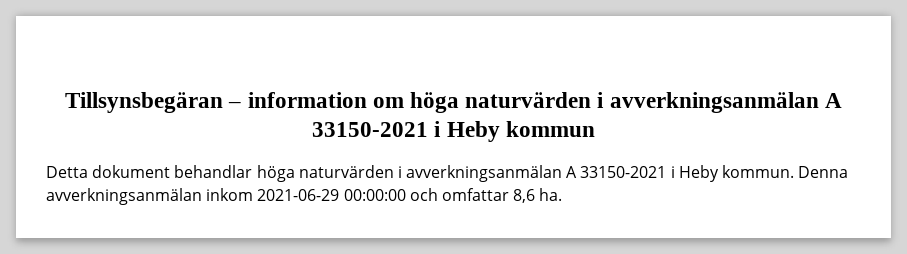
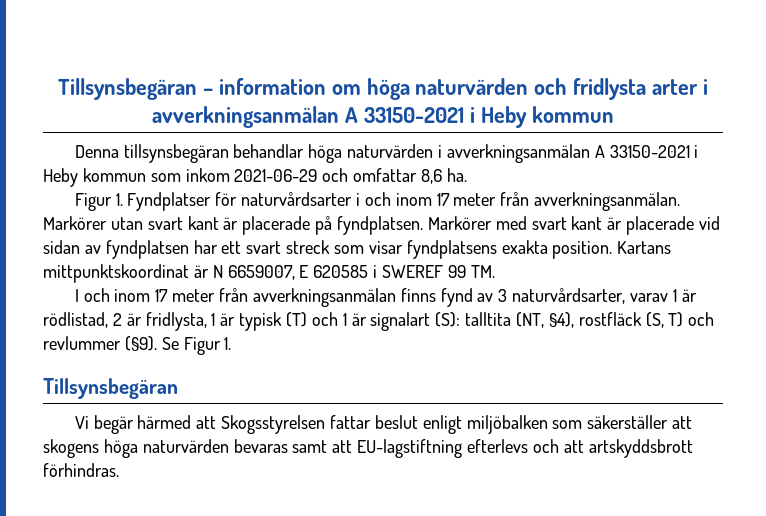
- Tillsynsbegäran – information om höga naturvärden i avverkningsanmälan A 33150-2021 i Heby kommun
- Detta dokument behandlar höga naturvärden i avverkningsanmälan A 33150-2021 i Heby kommun. Denna avverkningsanmälan inkom 2021-06-29 00:00:00 och omfattar 8,6 ha.
+ Tillsynsbegäran – information om höga naturvärden och fridlysta arter i avverkningsanmälan A 33150-2021 i Heby kommun
+ Denna tillsynsbegäran behandlar höga naturvärden i avverkningsanmälan A 33150-2021 i Heby kommun som inkom 2021-06-29 och omfattar 8,6 ha.
+ Figur 1. Fyndplatser för naturvårdsarter i och inom 17 meter från avverkningsanmälan. Markörer utan svart kant är placerade på fyndplatsen. Markörer med svart kant är placerade vid sidan av fyndplatsen har ett svart streck som visar fyndplatsens exakta position. Kartans mittpunktskoordinat är N 6659007, E 620585 i SWEREF 99 TM.
+ I och inom 17 meter från avverkningsanmälan finns fynd av 3 naturvårdsarter, varav 1 är rödlistad, 2 är fridlysta, 1 är typisk (T) och 1 är signalart (S): talltita (NT, §4), rostfläck (S, T) och revlummer (§9). Se Figur 1.
+ Tillsynsbegäran
+ Vi begär härmed att Skogsstyrelsen fattar beslut enligt miljöbalken som säkerställer att skogens höga naturvärden bevaras samt att EU-lagstiftning efterlevs och att artskyddsbrott förhindras.

